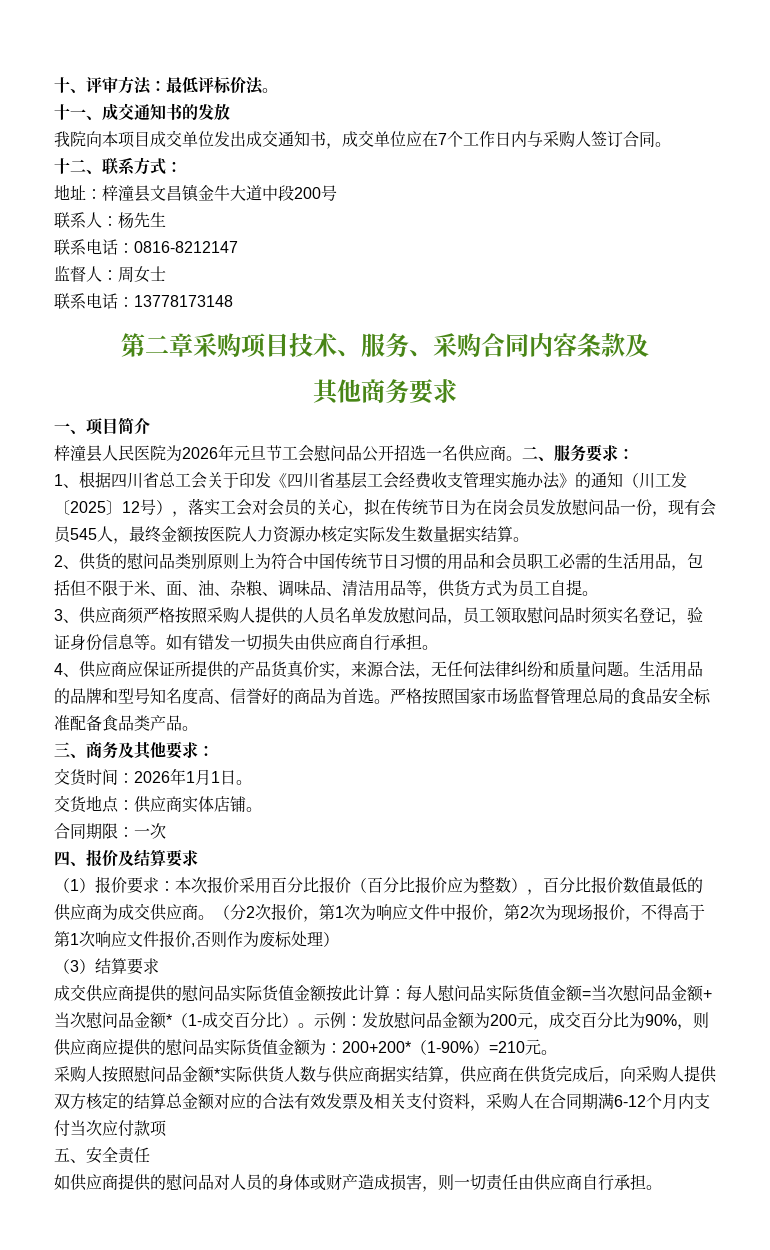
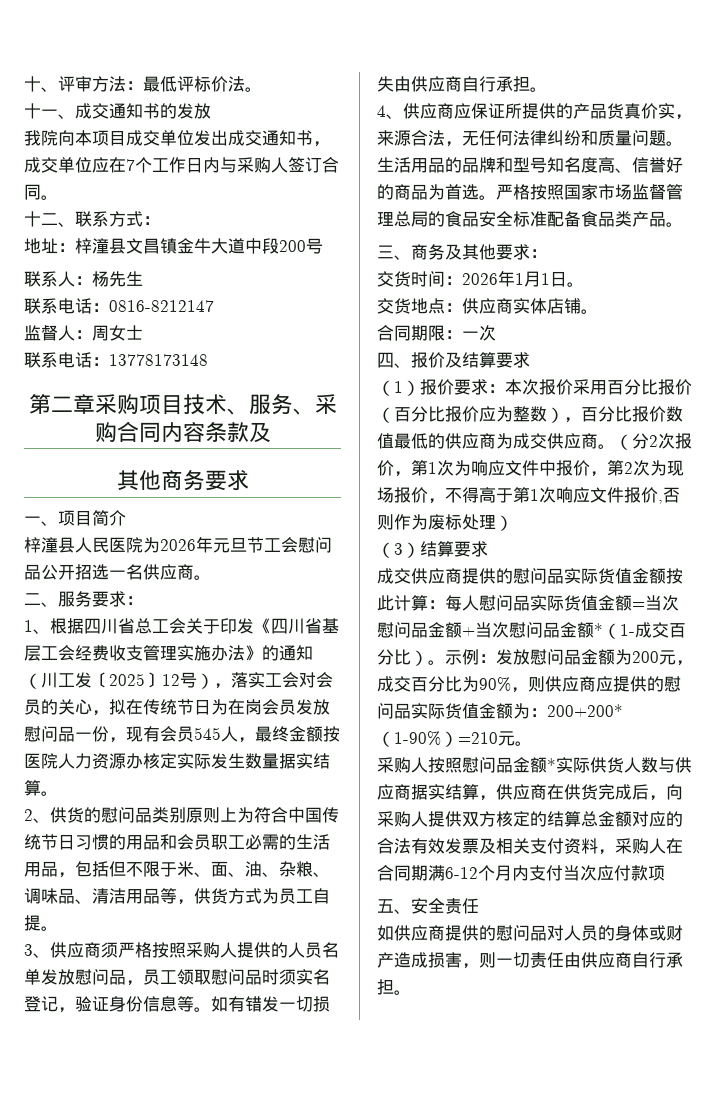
- 梓潼县人民医院为2026年元旦节工会慰问品公开招选一名供应商。二、服务要求：
+ 梓潼县人民医院为2026年元旦节工会慰问品公开招选一名供应商。
+ 二、服务要求：

